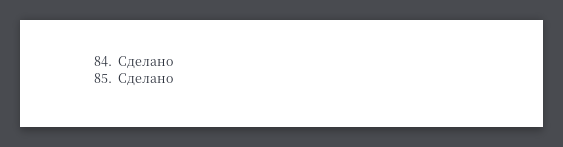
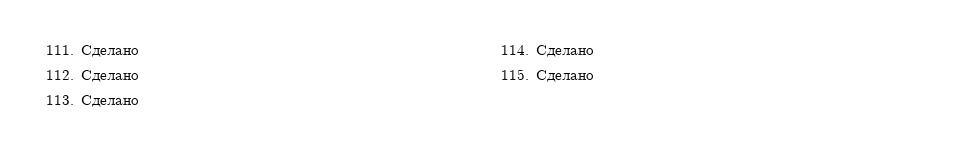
- 84. Сделано
- 85. Сделано
+ 111. Сделано
+ 112. Сделано
+ 113. Сделано
+ 114. Сделано
+ 115. Сделано

